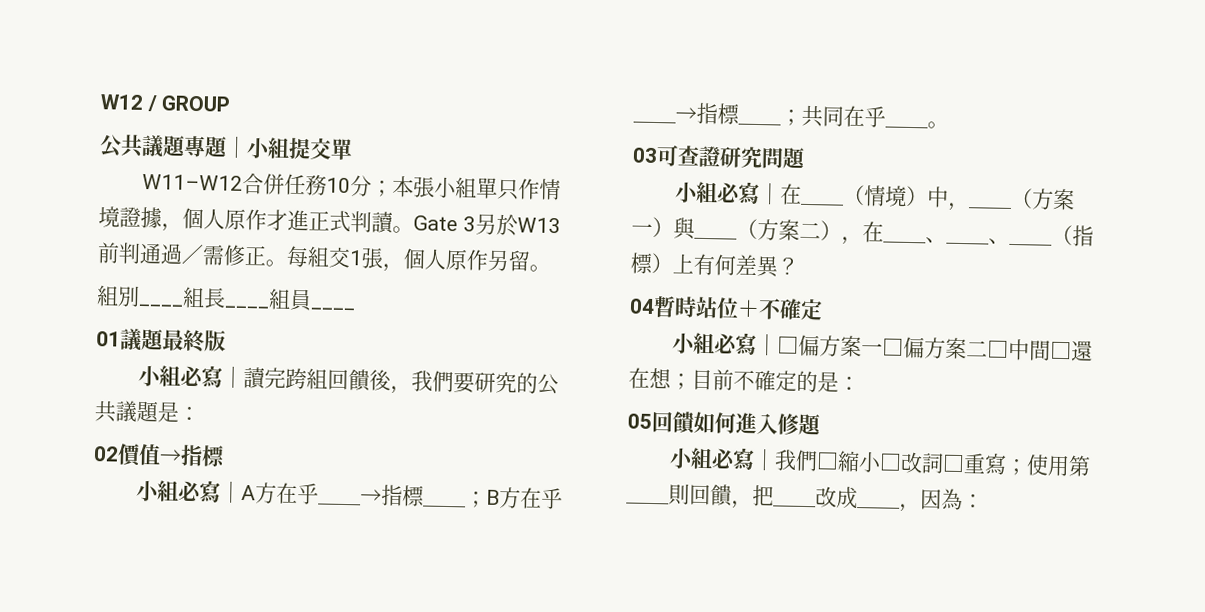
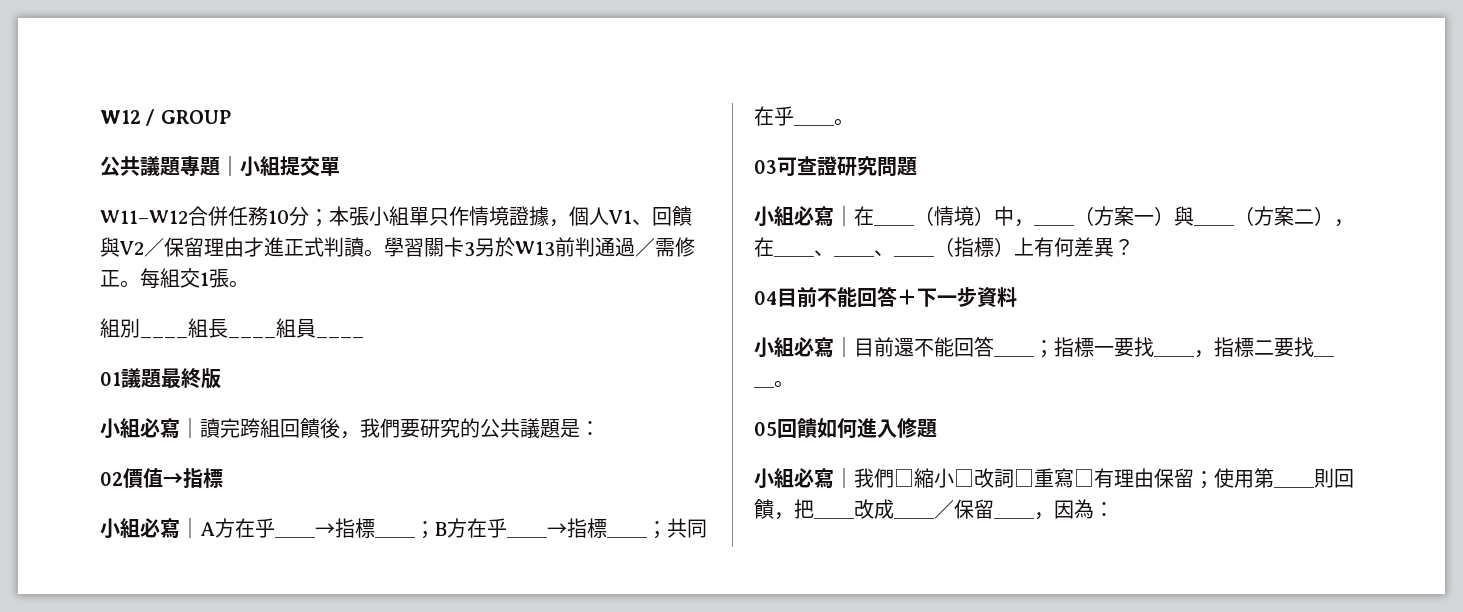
- W11–W12合併任務10分；本張小組單只作情境證據，個人原作才進正式判讀。
+ W11–W12合併任務10分；本張小組單只作情境證據，個人V1、回饋與V2／保留理由才進正式判讀。
- Gate 3另於W13前判通過／需修正。
+ 學習關卡3另於W13前判通過／需修正。
- 每組交1張，個人原作另留。
+ 每組交1張。
- 04暫時站位＋不確定
- 小組必寫｜□偏方案一□偏方案二□中間□還在想；目前不確定的是：
+ 04目前不能回答＋下一步資料
+ 小組必寫｜目前還不能回答＿＿；指標一要找＿＿，指標二要找＿＿。
- 小組必寫｜我們□縮小□改詞□重寫；使用第＿＿則回饋，把＿＿改成＿＿，因為：
+ 小組必寫｜我們□縮小□改詞□重寫□有理由保留；使用第＿＿則回饋，把＿＿改成＿＿／保留＿＿，因為：

